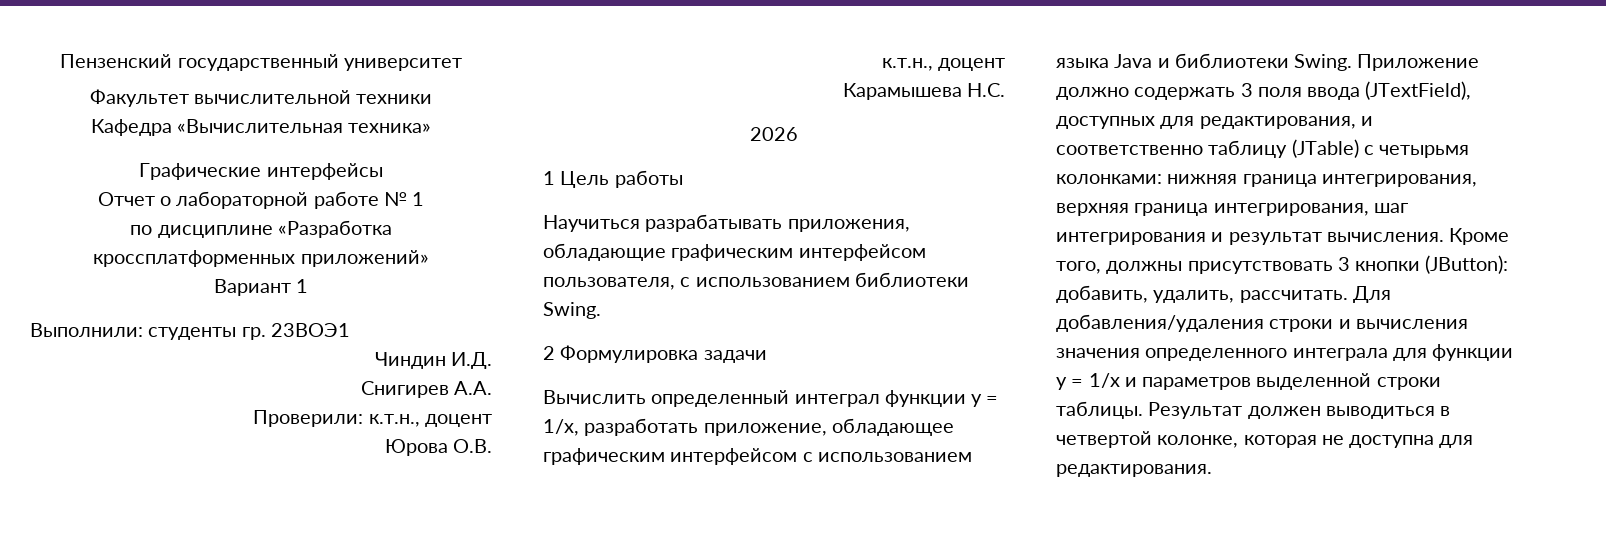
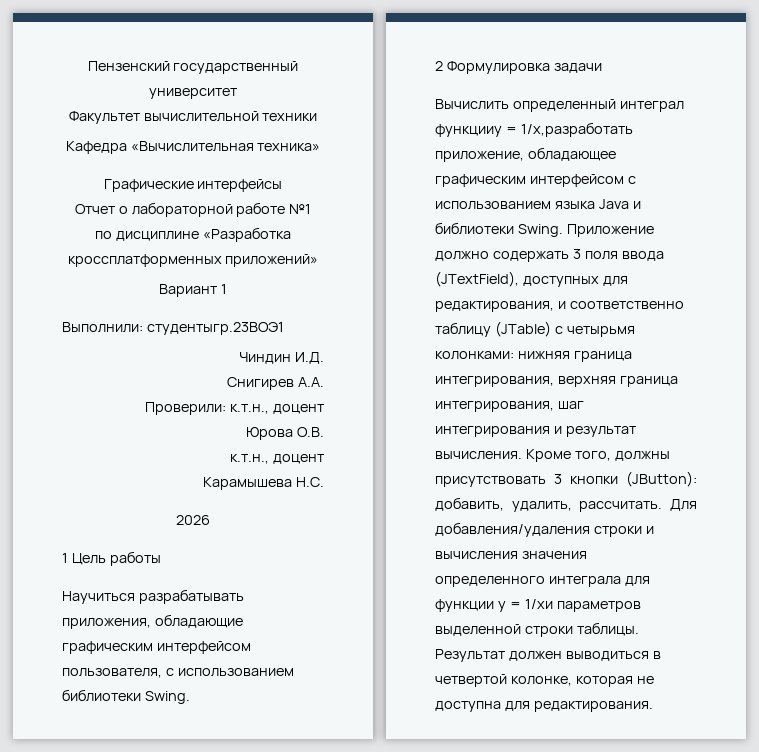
- Отчет о лабораторной работе № 1
+ Отчет о лабораторной работе №1
- Выполнили: студенты гр. 23ВОЭ1
+ Выполнили: студентыгр.23ВОЭ1
- Вычислить определенный интеграл функции y = 1/x, разработать приложение, обладающее графическим интерфейсом с использованием языка Java и библиотеки Swing.
+ Вычислить определенный интеграл функцииy = 1/x,разработать приложение, обладающее графическим интерфейсом с использованием языка Java и библиотеки Swing.
- Для добавления/удаления строки и вычисления значения определенного интеграла для функции y = 1/x и параметров выделенной строки таблицы.
+ Для добавления/удаления строки и вычисления значения определенного интеграла для функции y = 1/xи параметров выделенной строки таблицы.

